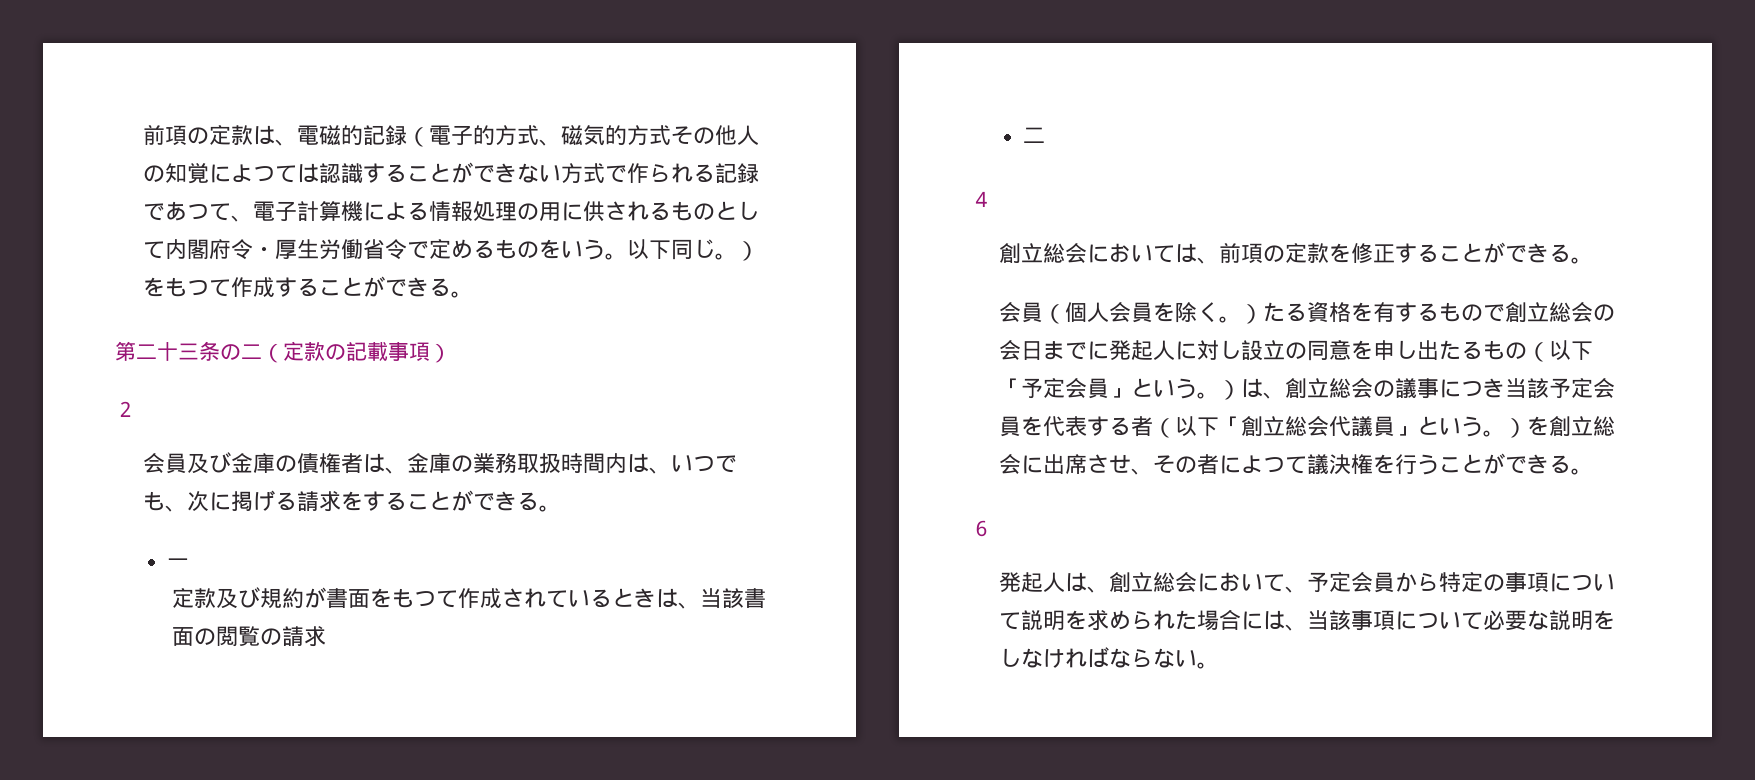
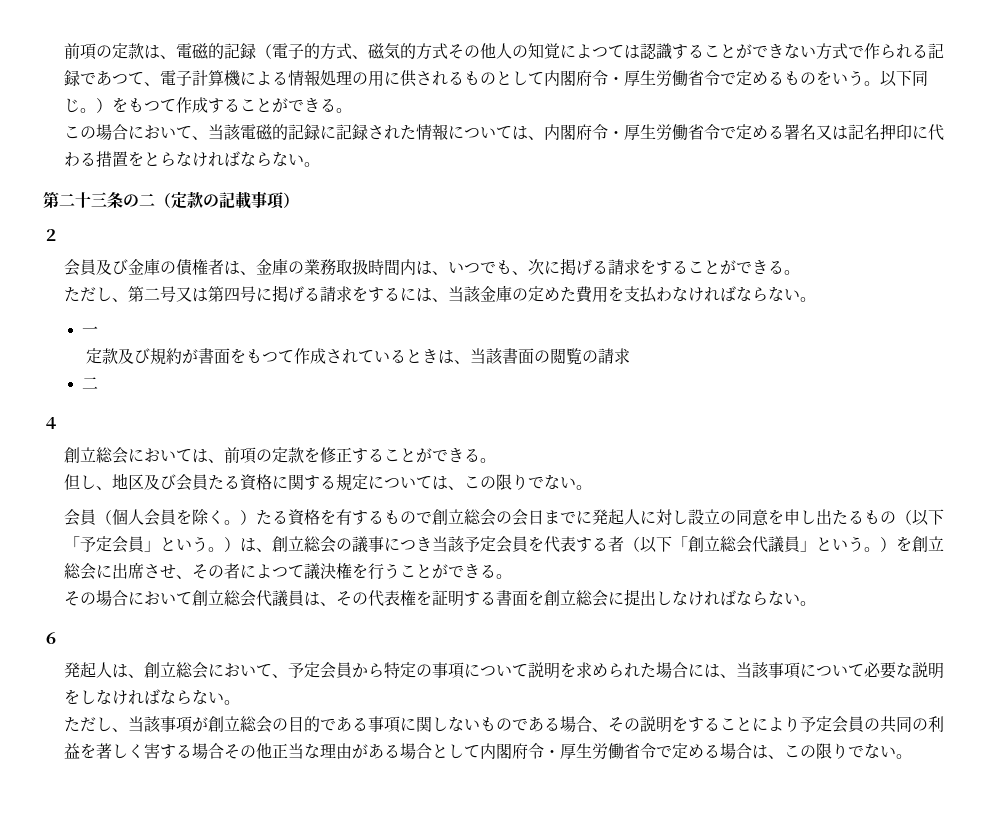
+ この場合において、当該電磁的記録に記録された情報については、内閣府令・厚生労働省令で定める署名又は記名押印に代わる措置をとらなければならない。
+ ただし、第二号又は第四号に掲げる請求をするには、当該金庫の定めた費用を支払わなければならない。
+ 但し、地区及び会員たる資格に関する規定については、この限りでない。
+ その場合において創立総会代議員は、その代表権を証明する書面を創立総会に提出しなければならない。
+ ただし、当該事項が創立総会の目的である事項に関しないものである場合、その説明をすることにより予定会員の共同の利益を著しく害する場合その他正当な理由がある場合として内閣府令・厚生労働省令で定める場合は、この限りでない。

